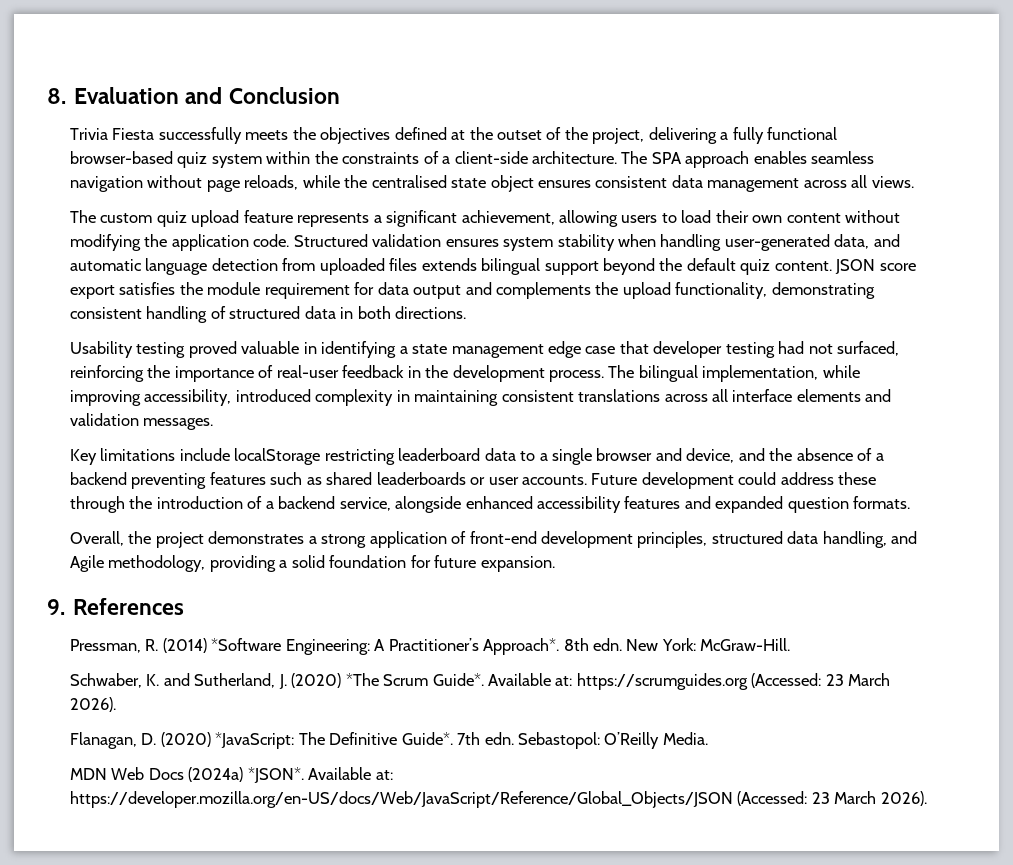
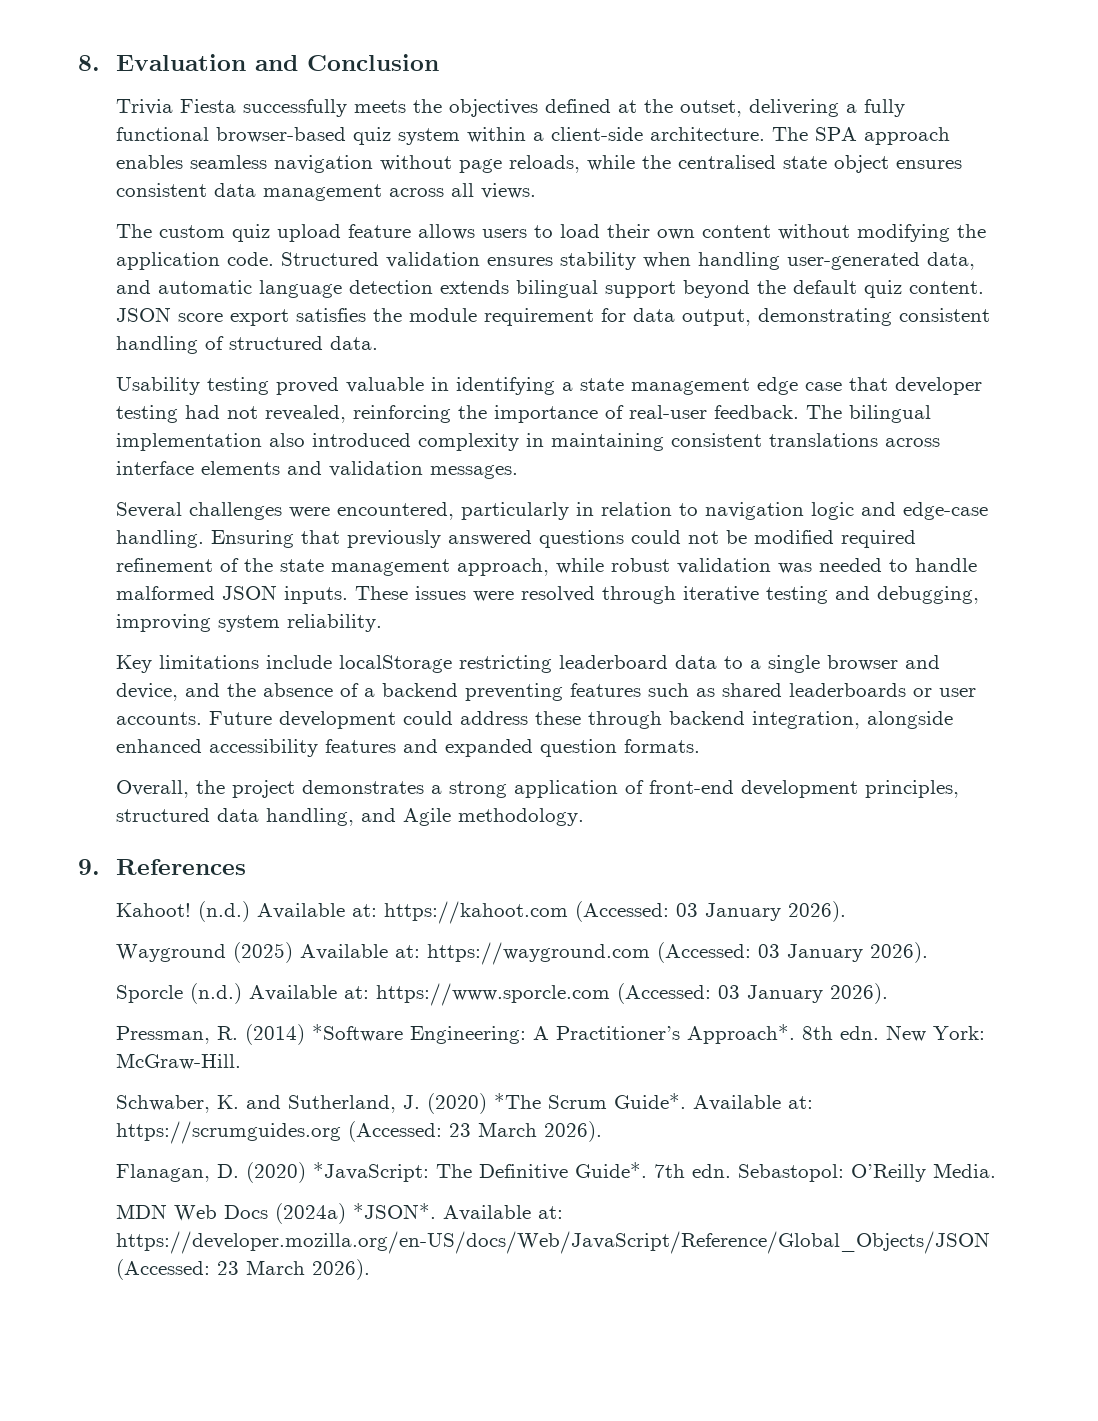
- Trivia Fiesta successfully meets the objectives defined at the outset of the project, delivering a fully functional browser-based quiz system within the constraints of a client-side architecture.
+ Trivia Fiesta successfully meets the objectives defined at the outset, delivering a fully functional browser-based quiz system within a client-side architecture.
- The custom quiz upload feature represents a significant achievement, allowing users to load their own content without modifying the application code.
+ The custom quiz upload feature allows users to load their own content without modifying the application code.
- Structured validation ensures system stability when handling user-generated data, and automatic language detection from uploaded files extends bilingual support beyond the default quiz content.
+ Structured validation ensures stability when handling user-generated data, and automatic language detection extends bilingual support beyond the default quiz content.
- JSON score export satisfies the module requirement for data output and complements the upload functionality, demonstrating consistent handling of structured data in both directions.
+ JSON score export satisfies the module requirement for data output, demonstrating consistent handling of structured data.
- Usability testing proved valuable in identifying a state management edge case that developer testing had not surfaced, reinforcing the importance of real-user feedback in the development process. The bilingual implementation, while improving accessibility, introduced complexity in maintaining consistent translations across all interface elements and validation messages.
+ Usability testing proved valuable in identifying a state management edge case that developer testing had not revealed, reinforcing the importance of real-user feedback. The bilingual implementation also introduced complexity in maintaining consistent translations across interface elements and validation messages.
+ Several challenges were encountered, particularly in relation to navigation logic and edge-case handling. Ensuring that previously answered questions could not be modified required refinement of the state management approach, while robust validation was needed to handle malformed JSON inputs. These issues were resolved through iterative testing and debugging, improving system reliability.
- Future development could address these through the introduction of a backend service, alongside enhanced accessibility features and expanded question formats.
+ Future development could address these through backend integration, alongside enhanced accessibility features and expanded question formats.
- Overall, the project demonstrates a strong application of front-end development principles, structured data handling, and Agile methodology, providing a solid foundation for future expansion.
+ Overall, the project demonstrates a strong application of front-end development principles, structured data handling, and Agile methodology.
  9. References
+ Kahoot! (n.d.) Available at: https://kahoot.com (Accessed: 03 January 2026).
+ Wayground (2025) Available at: https://wayground.com (Accessed: 03 January 2026).
+ Sporcle (n.d.) Available at: https://www.sporcle.com (Accessed: 03 January 2026).

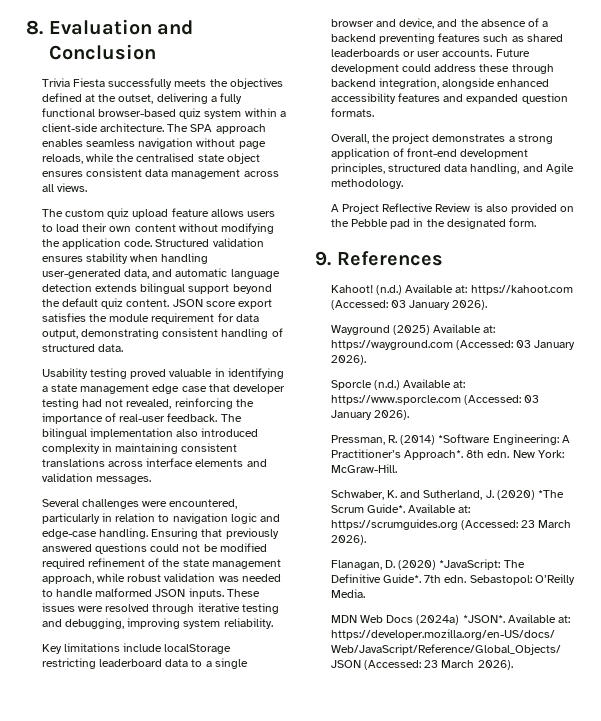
+ A Project Reflective Review is also provided on the Pebble pad in the designated form.

